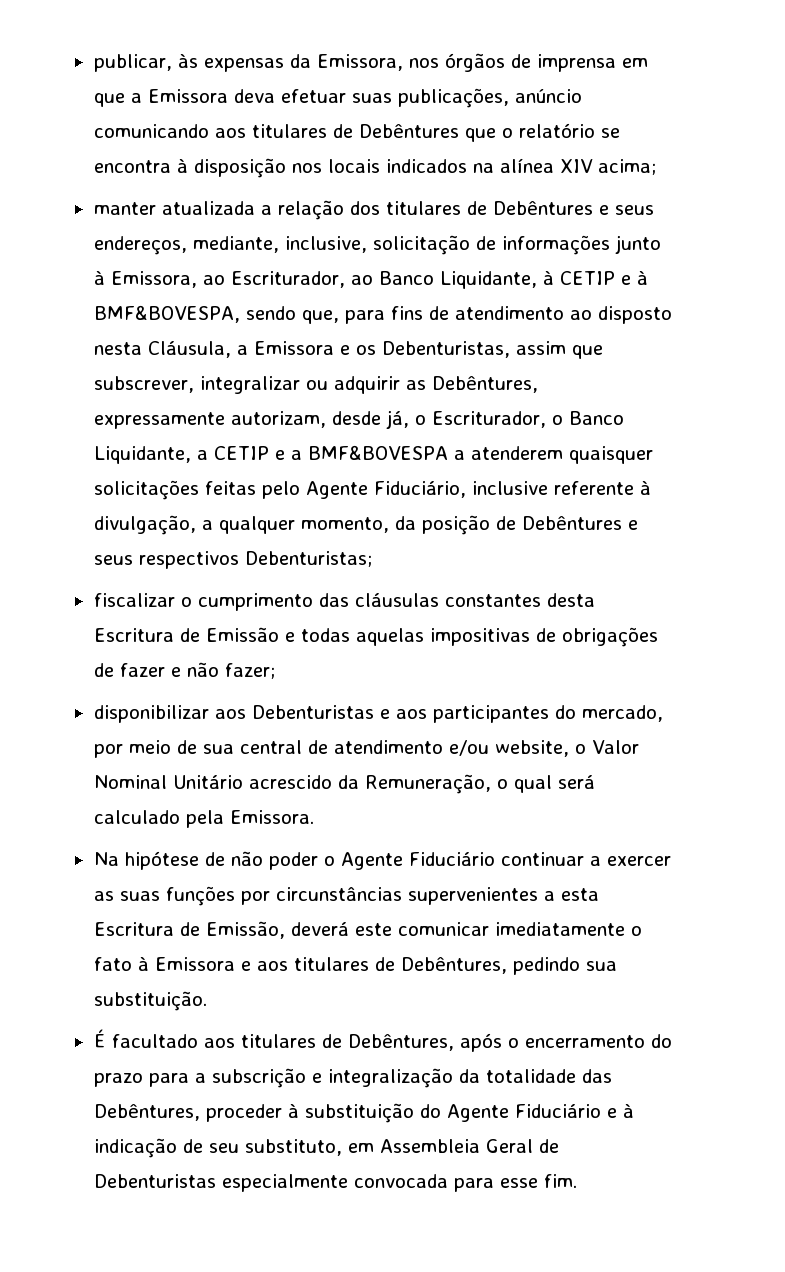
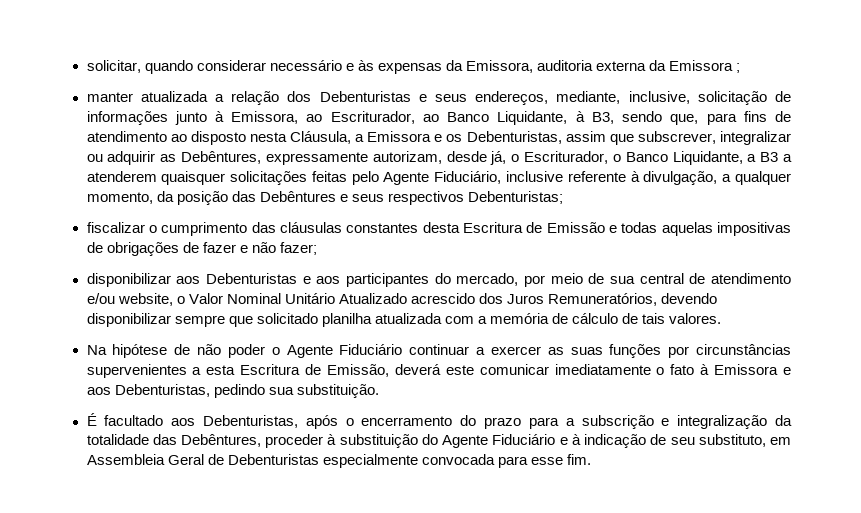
- publicar, às expensas da Emissora, nos órgãos de imprensa em que a Emissora deva efetuar suas publicações, anúncio comunicando aos titulares de Debêntures que o relatório se encontra à disposição nos locais indicados na alínea XIV acima;
+ solicitar, quando considerar necessário e às expensas da Emissora, auditoria externa da Emissora ;
- manter atualizada a relação dos titulares de Debêntures e seus endereços, mediante, inclusive, solicitação de informações junto à Emissora, ao Escriturador, ao Banco Liquidante, à CETIP e à BMF&BOVESPA, sendo que, para fins de atendimento ao disposto nesta Cláusula, a Emissora e os Debenturistas, assim que subscrever, integralizar ou adquirir as Debêntures, expressamente autorizam, desde já, o Escriturador, o Banco Liquidante, a CETIP e a BMF&BOVESPA a atenderem quaisquer solicitações feitas pelo Agente Fiduciário, inclusive referente à divulgação, a qualquer momento, da posição de Debêntures e seus respectivos Debenturistas;
+ manter atualizada a relação dos Debenturistas e seus endereços, mediante, inclusive, solicitação de informações junto à Emissora, ao Escriturador, ao Banco Liquidante, à B3, sendo que, para fins de atendimento ao disposto nesta Cláusula, a Emissora e os Debenturistas, assim que subscrever, integralizar ou adquirir as Debêntures, expressamente autorizam, desde já, o Escriturador, o Banco Liquidante, a B3 a atenderem quaisquer solicitações feitas pelo Agente Fiduciário, inclusive referente à divulgação, a qualquer momento, da posição das Debêntures e seus respectivos Debenturistas;
- disponibilizar aos Debenturistas e aos participantes do mercado, por meio de sua central de atendimento e/ou website, o Valor Nominal Unitário acrescido da Remuneração, o qual será calculado pela Emissora.
+ disponibilizar aos Debenturistas e aos participantes do mercado, por meio de sua central de atendimento e/ou website, o Valor Nominal Unitário Atualizado acrescido dos Juros Remuneratórios, devendo disponibilizar sempre que solicitado planilha atualizada com a memória de cálculo de tais valores.
- Na hipótese de não poder o Agente Fiduciário continuar a exercer as suas funções por circunstâncias supervenientes a esta Escritura de Emissão, deverá este comunicar imediatamente o fato à Emissora e aos titulares de Debêntures, pedindo sua substituição.
+ Na hipótese de não poder o Agente Fiduciário continuar a exercer as suas funções por circunstâncias supervenientes a esta Escritura de Emissão, deverá este comunicar imediatamente o fato à Emissora e aos Debenturistas, pedindo sua substituição.
- É facultado aos titulares de Debêntures, após o encerramento do prazo para a subscrição e integralização da totalidade das Debêntures, proceder à substituição do Agente Fiduciário e à indicação de seu substituto, em Assembleia Geral de Debenturistas especialmente convocada para esse fim.
+ É facultado aos Debenturistas, após o encerramento do prazo para a subscrição e integralização da totalidade das Debêntures, proceder à substituição do Agente Fiduciário e à indicação de seu substituto, em Assembleia Geral de Debenturistas especialmente convocada para esse fim.

